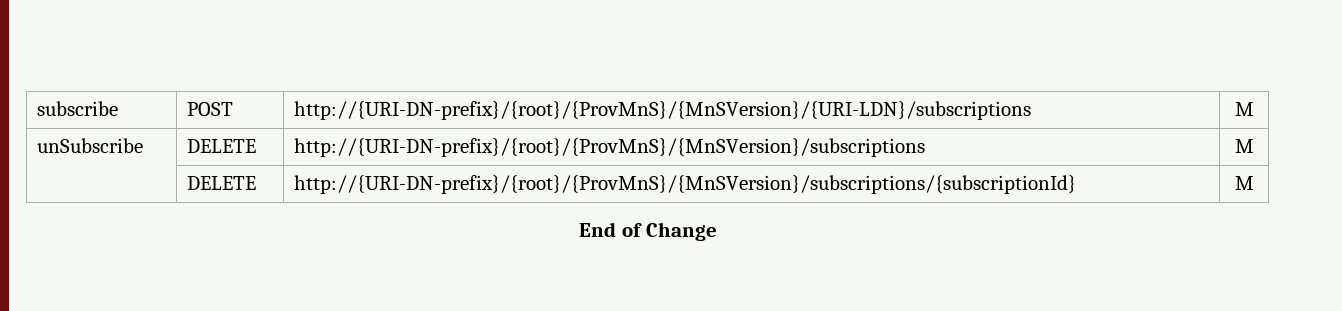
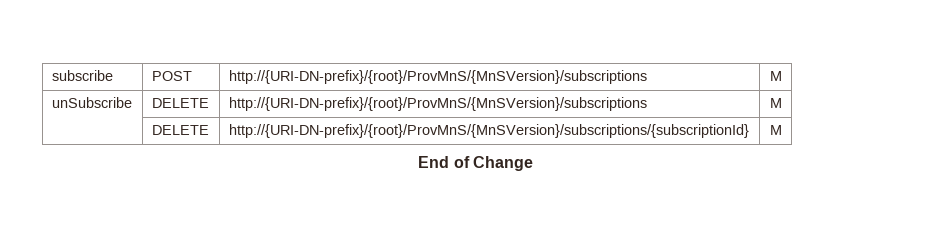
- subscribe | POST | http://{URI-DN-prefix}/{root}/{ProvMnS}/{MnSVersion}/{URI-LDN}/subscriptions | M
+ subscribe | POST | http://{URI-DN-prefix}/{root}/ProvMnS/{MnSVersion}/subscriptions | M
- unSubscribe | DELETE | http://{URI-DN-prefix}/{root}/{ProvMnS}/{MnSVersion}/subscriptions | M
+ unSubscribe | DELETE | http://{URI-DN-prefix}/{root}/ProvMnS/{MnSVersion}/subscriptions | M
- | DELETE | http://{URI-DN-prefix}/{root}/{ProvMnS}/{MnSVersion}/subscriptions/{subscriptionId} | M
+ | DELETE | http://{URI-DN-prefix}/{root}/ProvMnS/{MnSVersion}/subscriptions/{subscriptionId} | M

